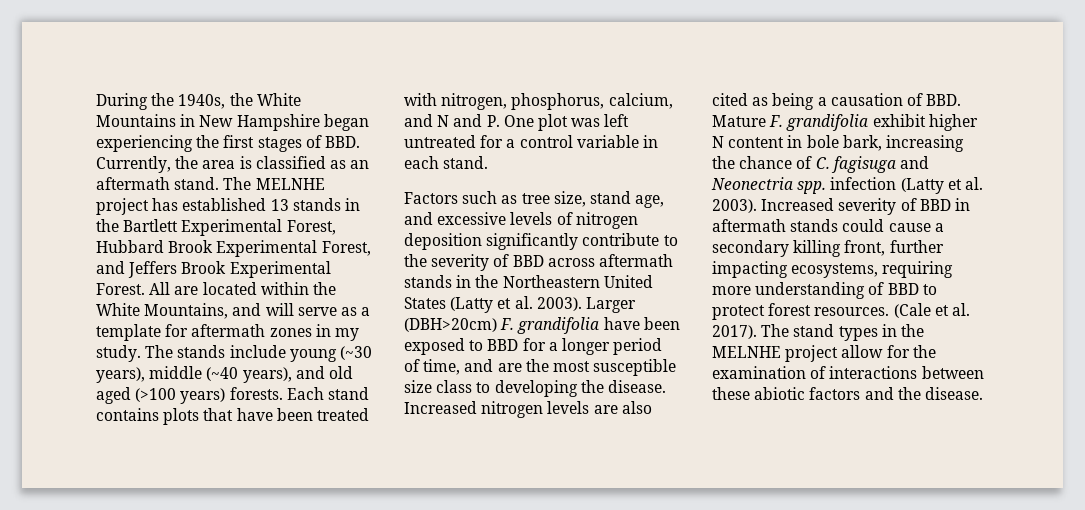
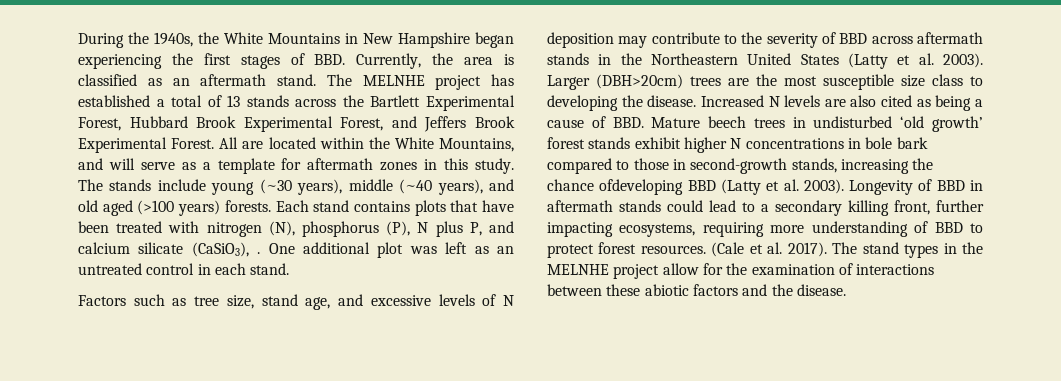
- The MELNHE project has established 13 stands in the Bartlett Experimental Forest, Hubbard Brook Experimental Forest, and Jeffers Brook Experimental Forest.
+ The MELNHE project has established a total of 13 stands across the Bartlett Experimental Forest, Hubbard Brook Experimental Forest, and Jeffers Brook Experimental Forest.
- All are located within the White Mountains, and will serve as a template for aftermath zones in my study.
+ All are located within the White Mountains, and will serve as a template for aftermath zones in this study.
- Each stand contains plots that have been treated with nitrogen, phosphorus, calcium, and N and P. One plot was left untreated for a control variable in each stand.
+ Each stand contains plots that have been treated with nitrogen (N), phosphorus (P), N plus P, and calcium silicate (CaSiO3), . One additional plot was left as an untreated control in each stand.
- Factors such as tree size, stand age, and excessive levels of nitrogen deposition significantly contribute to the severity of BBD across aftermath stands in the Northeastern United States (Latty et al. 2003).
+ Factors such as tree size, stand age, and excessive levels of N deposition may contribute to the severity of BBD across aftermath stands in the Northeastern United States (Latty et al. 2003).
- Larger (DBH>20cm) F. grandifolia have been exposed to BBD for a longer period of time, and are the most susceptible size class to developing the disease.
+ Larger (DBH>20cm) trees are the most susceptible size class to developing the disease.
- Increased nitrogen levels are also cited as being a causation of BBD. Mature F. grandifolia exhibit higher N content in bole bark, increasing the chance of C. fagisuga and Neonectria spp. infection (Latty et al. 2003). Increased severity of BBD in aftermath stands could cause a secondary killing front, further impacting ecosystems, requiring more understanding of BBD to protect forest resources.
+ Increased N levels are also cited as being a cause of BBD. Mature beech trees in undisturbed ‘old growth’ forest stands exhibit higher N concentrations in bole bark compared to those in second-growth stands, increasing the chance ofdeveloping BBD (Latty et al. 2003). Longevity of BBD in aftermath stands could lead to a secondary killing front, further impacting ecosystems, requiring more understanding of BBD to protect forest resources.

